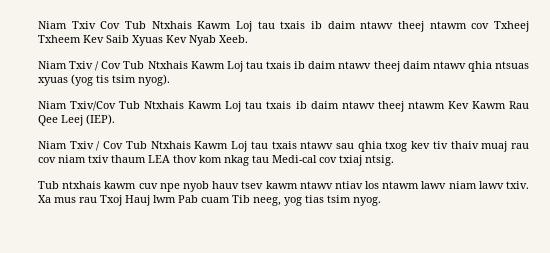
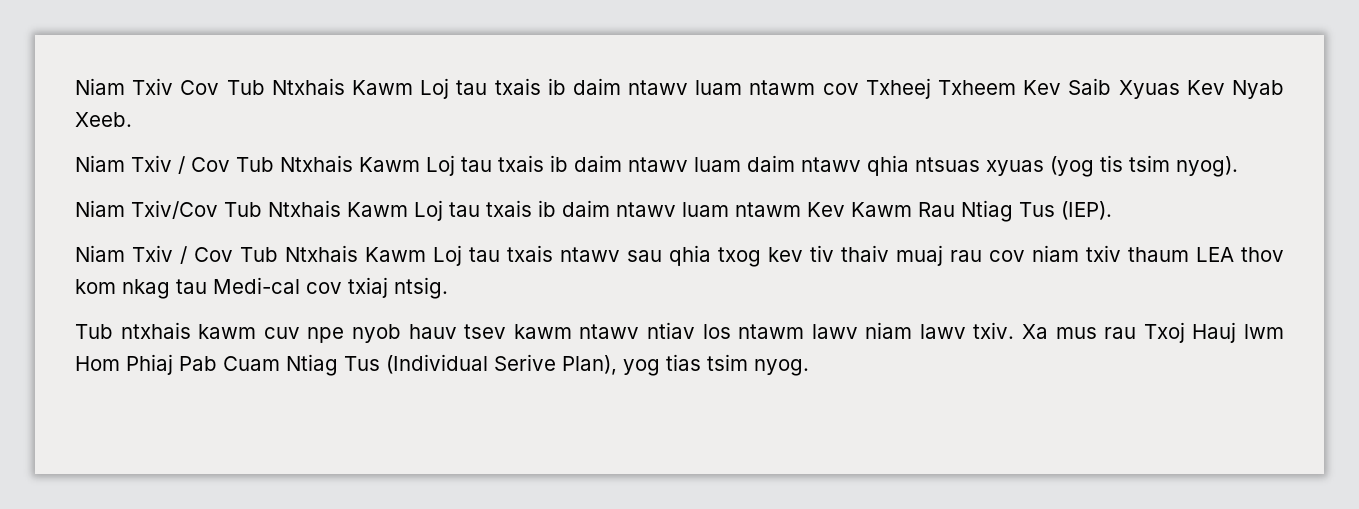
- Niam Txiv Cov Tub Ntxhais Kawm Loj tau txais ib daim ntawv theej ntawm cov Txheej Txheem Kev Saib Xyuas Kev Nyab Xeeb.
+ Niam Txiv Cov Tub Ntxhais Kawm Loj tau txais ib daim ntawv luam ntawm cov Txheej Txheem Kev Saib Xyuas Kev Nyab Xeeb.
- Niam Txiv / Cov Tub Ntxhais Kawm Loj tau txais ib daim ntawv theej daim ntawv qhia ntsuas xyuas (yog tis tsim nyog).
+ Niam Txiv / Cov Tub Ntxhais Kawm Loj tau txais ib daim ntawv luam daim ntawv qhia ntsuas xyuas (yog tis tsim nyog).
- Niam Txiv/Cov Tub Ntxhais Kawm Loj tau txais ib daim ntawv theej ntawm Kev Kawm Rau Qee Leej (IEP).
+ Niam Txiv/Cov Tub Ntxhais Kawm Loj tau txais ib daim ntawv luam ntawm Kev Kawm Rau Ntiag Tus (IEP).
- Xa mus rau Txoj Hauj lwm Pab cuam Tib neeg, yog tias tsim nyog.
+ Xa mus rau Txoj Hauj lwm Hom Phiaj Pab Cuam Ntiag Tus (Individual Serive Plan), yog tias tsim nyog.

